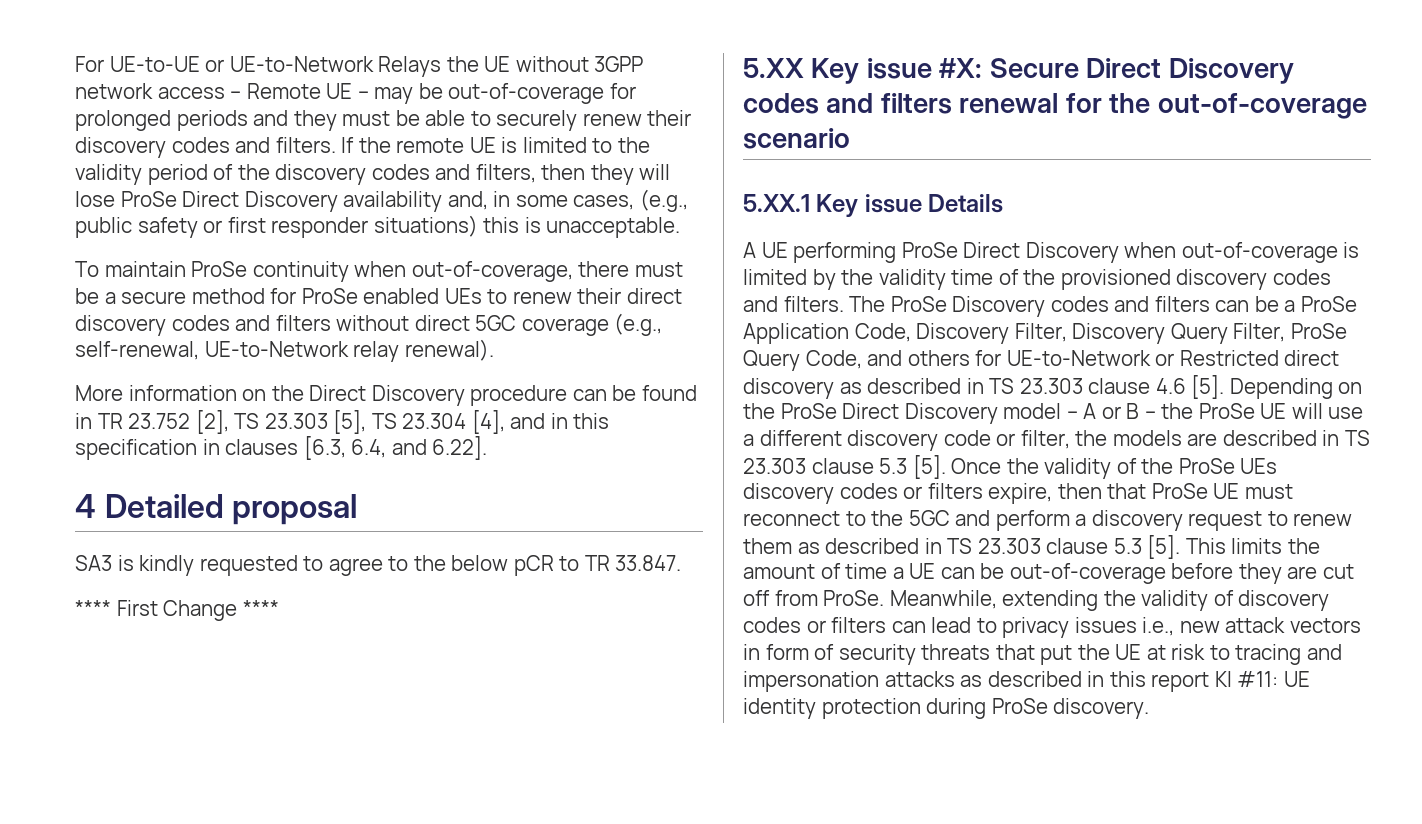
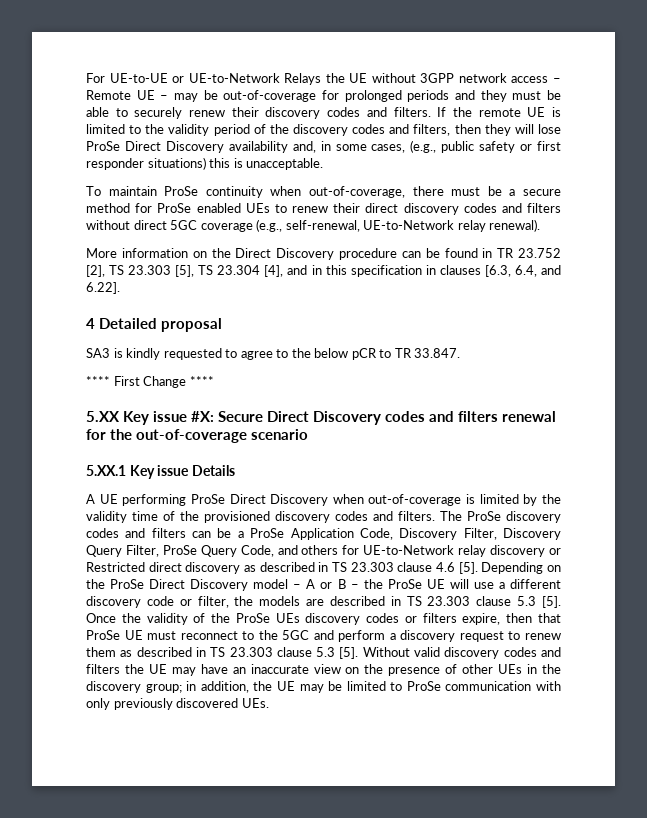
- The ProSe Discovery codes and filters can be a ProSe Application Code, Discovery Filter, Discovery Query Filter, ProSe Query Code, and others for UE-to-Network or Restricted direct discovery as described in TS 23.303 clause 4.6 [5].
+ The ProSe discovery codes and filters can be a ProSe Application Code, Discovery Filter, Discovery Query Filter, ProSe Query Code, and others for UE-to-Network relay discovery or Restricted direct discovery as described in TS 23.303 clause 4.6 [5].
- This limits the amount of time a UE can be out-of-coverage before they are cut off from ProSe. Meanwhile, extending the validity of discovery codes or filters can lead to privacy issues i.e., new attack vectors in form of security threats that put the UE at risk to tracing and impersonation attacks as described in this report KI #11: UE identity protection during ProSe discovery.
+ Without valid discovery codes and filters the UE may have an inaccurate view on the presence of other UEs in the discovery group; in addition, the UE may be limited to ProSe communication with only previously discovered UEs.

